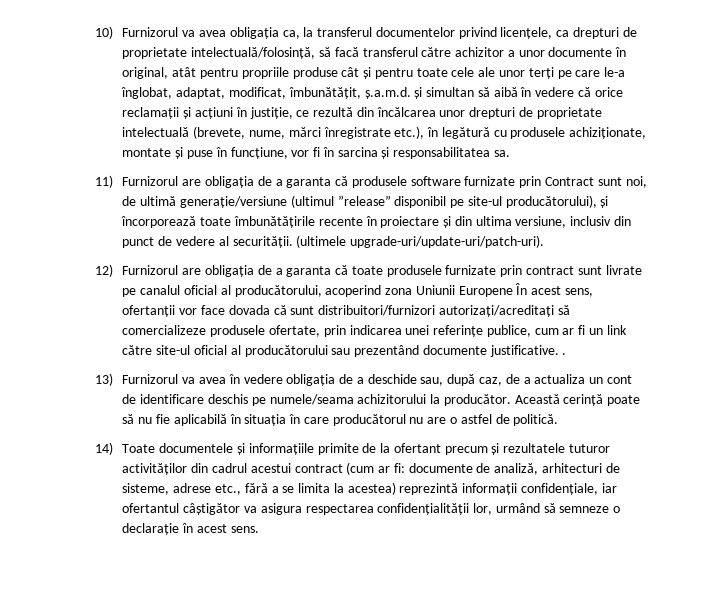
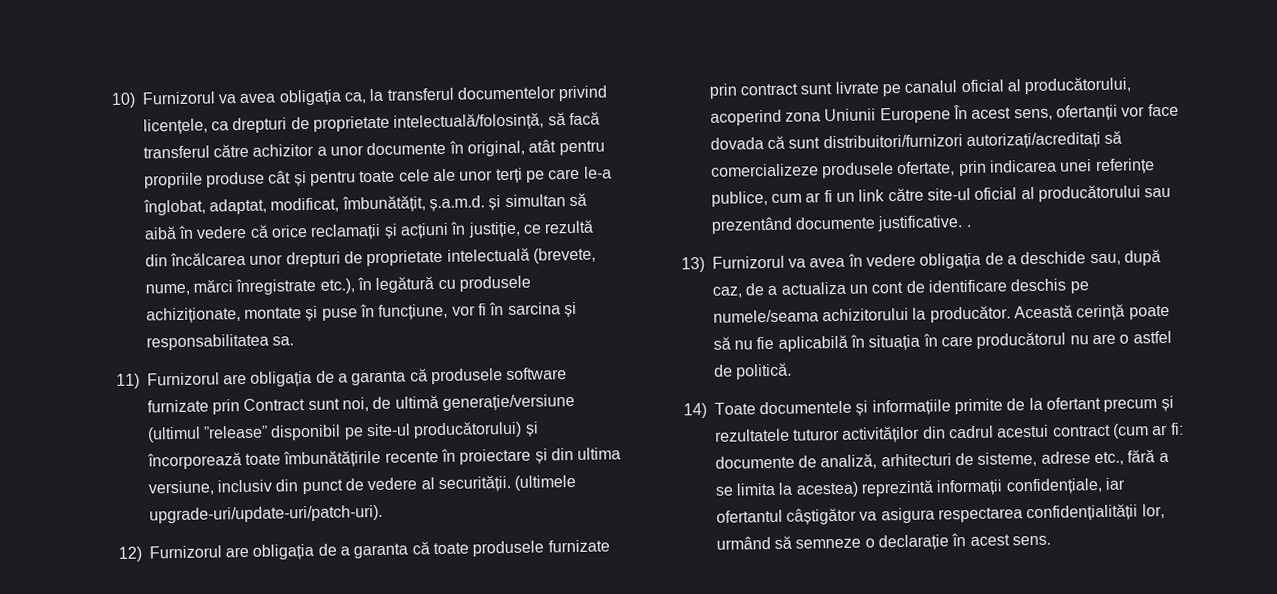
- 11) Furnizorul are obligația de a garanta că produsele software furnizate prin Contract sunt noi, de ultimă generație/versiune (ultimul ”release” disponibil pe site-ul producătorului), și încorporează toate îmbunătățirile recente în proiectare și din ultima versiune, inclusiv din punct de vedere al securității.
+ 11) Furnizorul are obligația de a garanta că produsele software furnizate prin Contract sunt noi, de ultimă generație/versiune (ultimul ”release” disponibil pe site-ul producătorului) și încorporează toate îmbunătățirile recente în proiectare și din ultima versiune, inclusiv din punct de vedere al securității.

